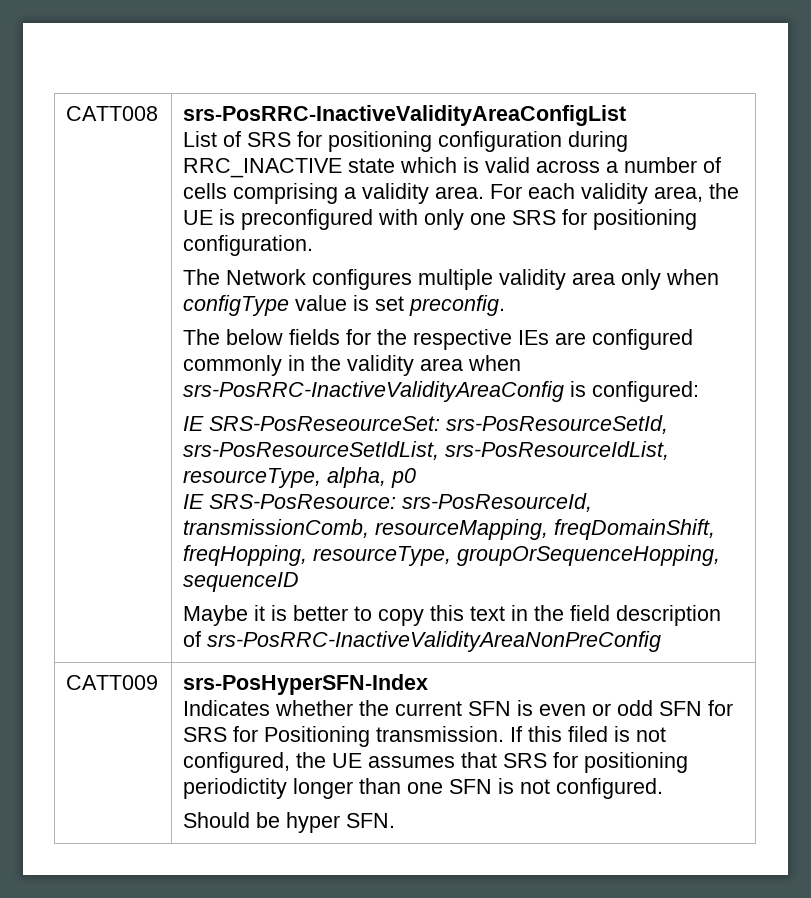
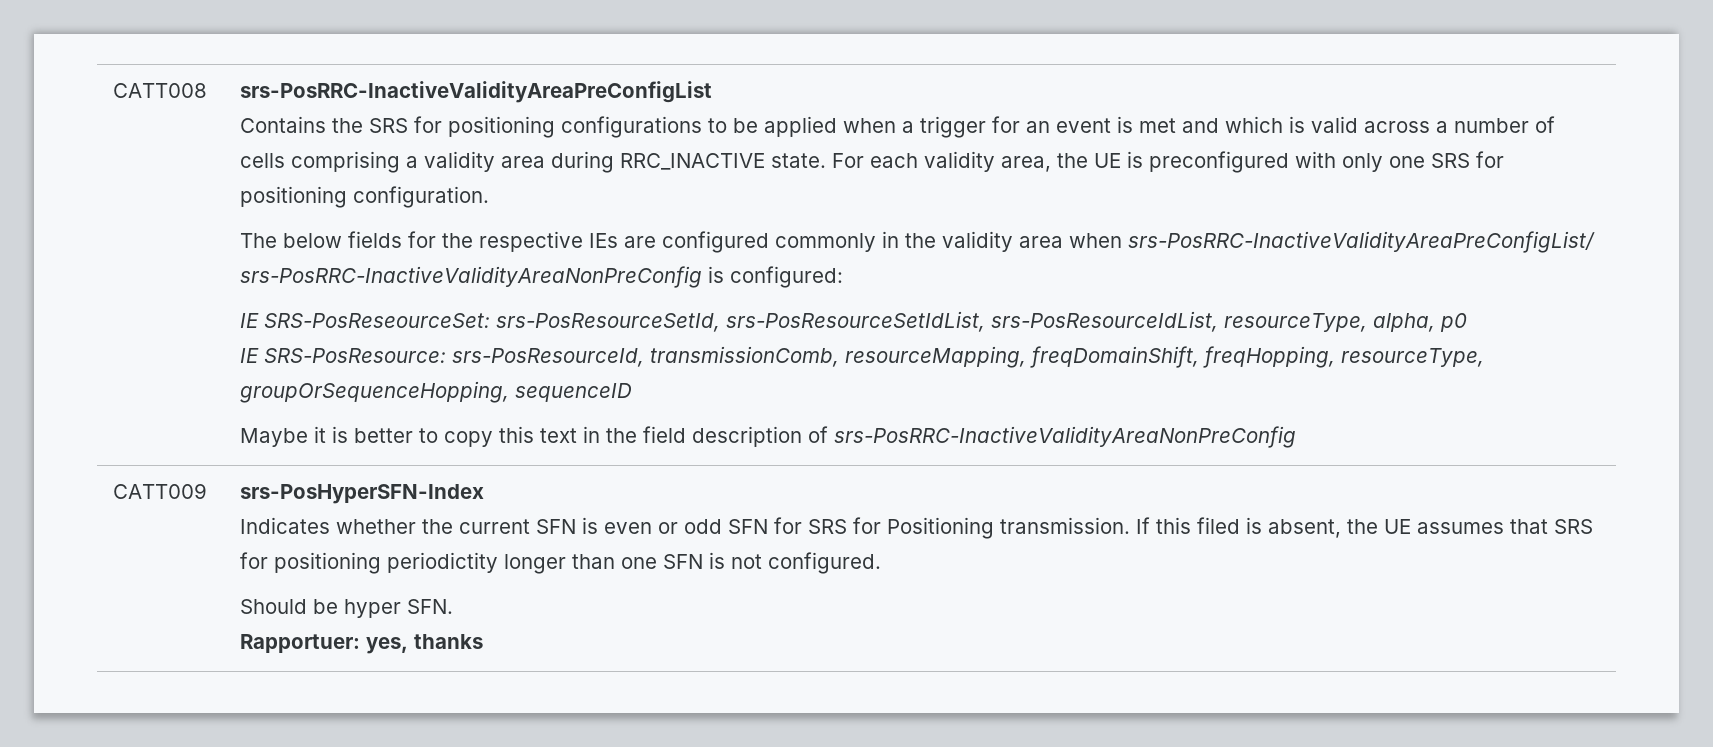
- srs-PosRRC-InactiveValidityAreaConfigList
- List of SRS for positioning configuration during RRC_INACTIVE state which is valid across a number of cells comprising a validity area.
+ srs-PosRRC-InactiveValidityAreaPreConfigList
+ Contains the SRS for positioning configurations to be applied when a trigger for an event is met and which is valid across a number of cells comprising a validity area during RRC_INACTIVE state.
- The Network configures multiple validity area only when configType value is set preconfig.
- The below fields for the respective IEs are configured commonly in the validity area when srs-PosRRC-InactiveValidityAreaConfig is configured:
+ The below fields for the respective IEs are configured commonly in the validity area when srs-PosRRC-InactiveValidityAreaPreConfigList/ srs-PosRRC-InactiveValidityAreaNonPreConfig is configured:
- If this filed is not configured, the UE assumes that SRS for positioning periodictity longer than one SFN is not configured.
+ If this filed is absent, the UE assumes that SRS for positioning periodictity longer than one SFN is not configured.
+ Rapportuer: yes, thanks

